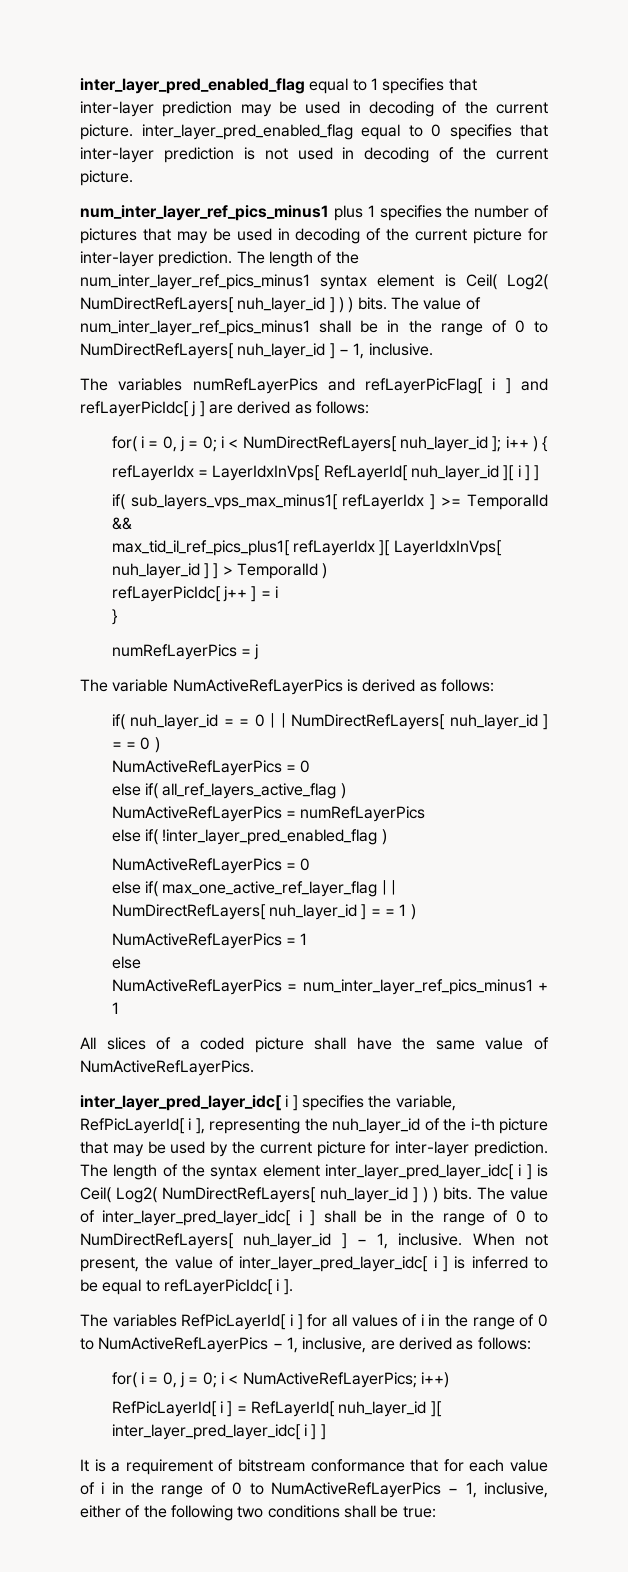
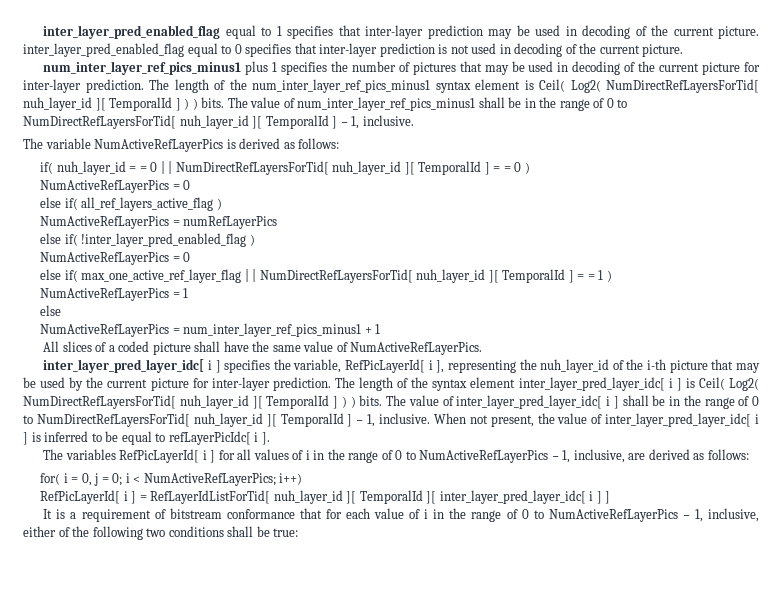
- The length of the num_inter_layer_ref_pics_minus1 syntax element is Ceil( Log2( NumDirectRefLayers[ nuh_layer_id ] ) ) bits.
+ The length of the num_inter_layer_ref_pics_minus1 syntax element is Ceil( Log2( NumDirectRefLayersForTid[ nuh_layer_id ][ TemporalId ] ) ) bits.
- The value of num_inter_layer_ref_pics_minus1 shall be in the range of 0 to NumDirectRefLayers[ nuh_layer_id ] − 1, inclusive.
- The variables numRefLayerPics and refLayerPicFlag[ i ] and refLayerPicIdc[ j ] are derived as follows:
- for( i = 0, j = 0; i < NumDirectRefLayers[ nuh_layer_id ]; i++ ) {
- refLayerIdx = LayerIdxInVps[ RefLayerId[ nuh_layer_id ][ i ] ]
- if( sub_layers_vps_max_minus1[ refLayerIdx ] >= TemporalId &&
- max_tid_il_ref_pics_plus1[ refLayerIdx ][ LayerIdxInVps[ nuh_layer_id ] ] > TemporalId )
- refLayerPicIdc[ j++ ] = i
- }
- numRefLayerPics = j
+ The value of num_inter_layer_ref_pics_minus1 shall be in the range of 0 to NumDirectRefLayersForTid[ nuh_layer_id ][ TemporalId ] − 1, inclusive.
- if( nuh_layer_id = = 0 | | NumDirectRefLayers[ nuh_layer_id ] = = 0 )
+ if( nuh_layer_id = = 0 | | NumDirectRefLayersForTid[ nuh_layer_id ][ TemporalId ] = = 0 )
- else if( max_one_active_ref_layer_flag | | NumDirectRefLayers[ nuh_layer_id ] = = 1 )
+ else if( max_one_active_ref_layer_flag | | NumDirectRefLayersForTid[ nuh_layer_id ][ TemporalId ] = = 1 )
- The length of the syntax element inter_layer_pred_layer_idc[ i ] is Ceil( Log2( NumDirectRefLayers[ nuh_layer_id ] ) ) bits.
+ The length of the syntax element inter_layer_pred_layer_idc[ i ] is Ceil( Log2( NumDirectRefLayersForTid[ nuh_layer_id ][ TemporalId ] ) ) bits.
- The value of inter_layer_pred_layer_idc[ i ] shall be in the range of 0 to NumDirectRefLayers[ nuh_layer_id ] − 1, inclusive.
+ The value of inter_layer_pred_layer_idc[ i ] shall be in the range of 0 to NumDirectRefLayersForTid[ nuh_layer_id ][ TemporalId ] − 1, inclusive.
- RefPicLayerId[ i ] = RefLayerId[ nuh_layer_id ][ inter_layer_pred_layer_idc[ i ] ]
+ RefPicLayerId[ i ] = RefLayerIdListForTid[ nuh_layer_id ][ TemporalId ][ inter_layer_pred_layer_idc[ i ] ]

